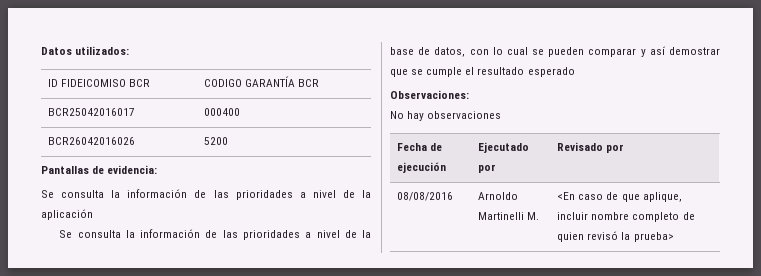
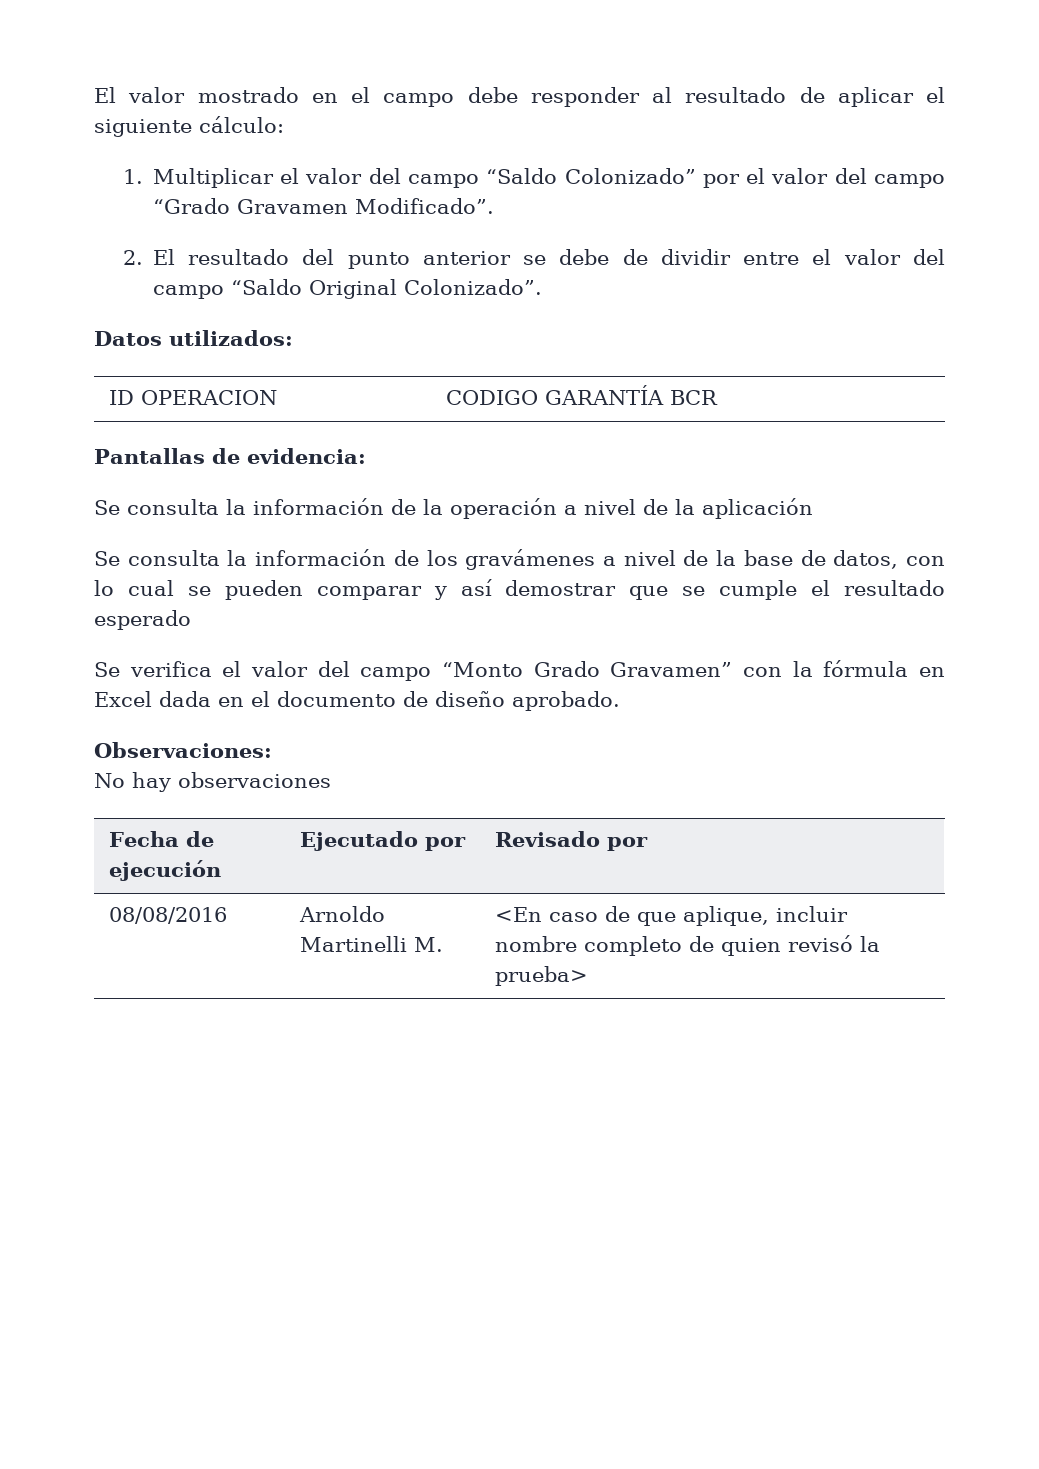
+ El valor mostrado en el campo debe responder al resultado de aplicar el siguiente cálculo:
+ 1. Multiplicar el valor del campo “Saldo Colonizado” por el valor del campo “Grado Gravamen Modificado”.
+ 2. El resultado del punto anterior se debe de dividir entre el valor del campo “Saldo Original Colonizado”.
- ID FIDEICOMISO BCR | CODIGO GARANTÍA BCR
+ ID OPERACION | CODIGO GARANTÍA BCR
- BCR25042016017 | 000400
- BCR26042016026 | 5200
- Se consulta la información de las prioridades a nivel de la aplicación
+ Se consulta la información de la operación a nivel de la aplicación
- Se consulta la información de las prioridades a nivel de la base de datos, con lo cual se pueden comparar y así demostrar que se cumple el resultado esperado
+ Se consulta la información de los gravámenes a nivel de la base de datos, con lo cual se pueden comparar y así demostrar que se cumple el resultado esperado
+ Se verifica el valor del campo “Monto Grado Gravamen” con la fórmula en Excel dada en el documento de diseño aprobado.

